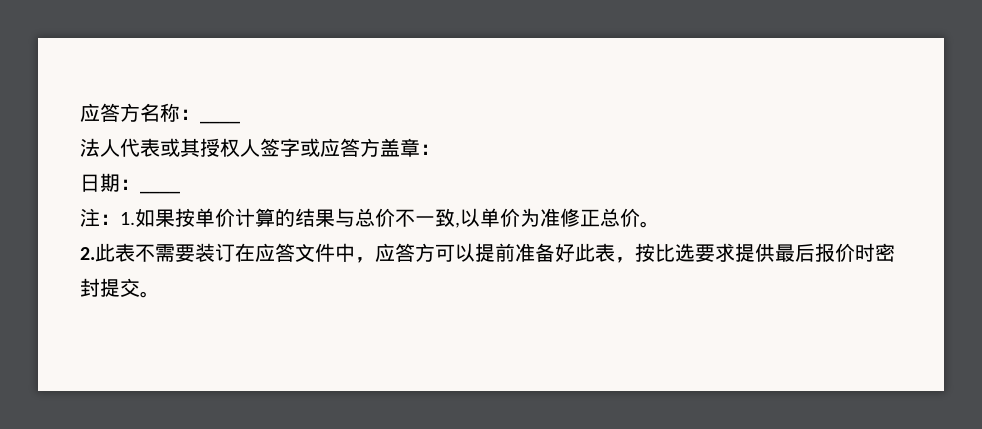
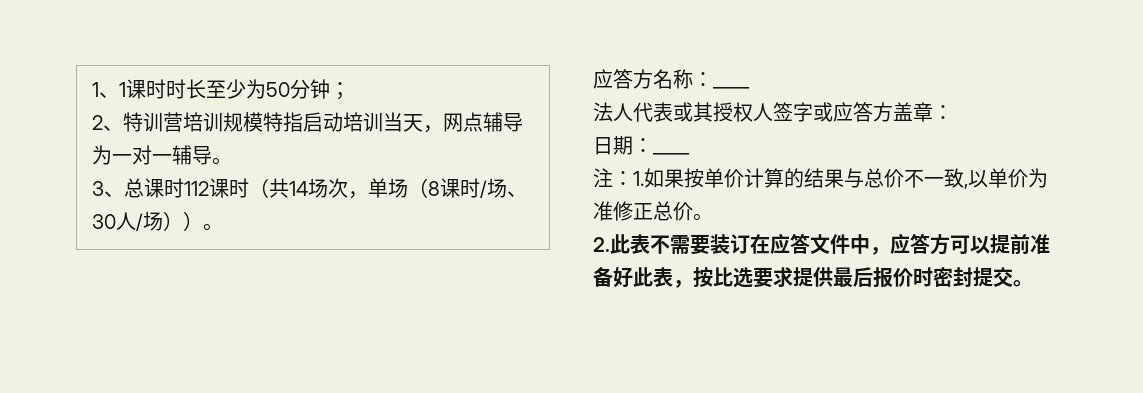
+ 1、1课时时长至少为50分钟；
+ 2、特训营培训规模特指启动培训当天，网点辅导为一对一辅导。
+ 3、总课时112课时（共14场次，单场（8课时/场、30人/场））。

